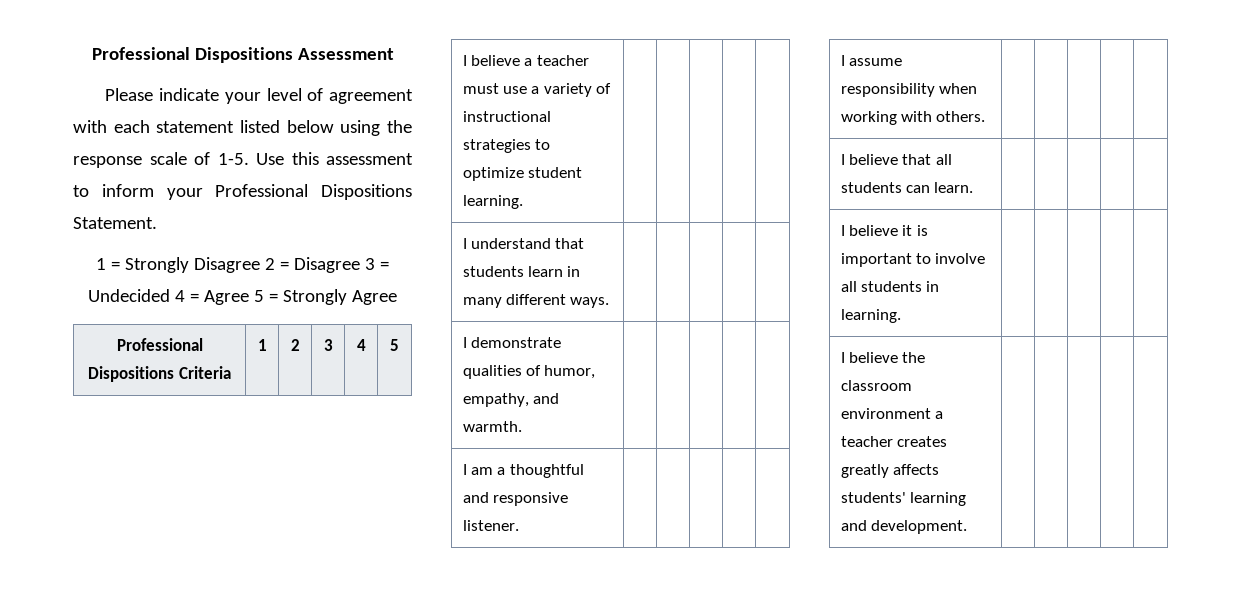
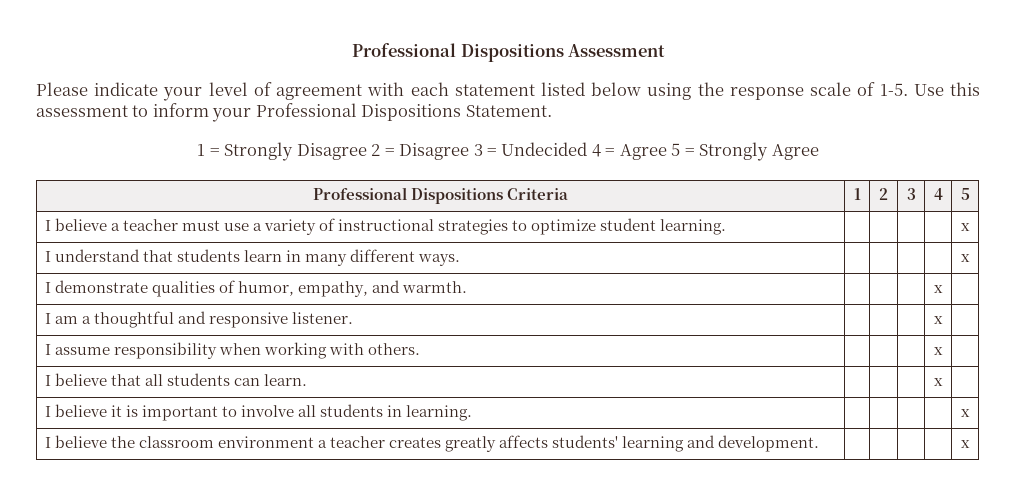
- I believe a teacher must use a variety of instructional strategies to optimize student learning. | | | | |
+ I believe a teacher must use a variety of instructional strategies to optimize student learning. | | | | | x
- I understand that students learn in many different ways. | | | | |
+ I understand that students learn in many different ways. | | | | | x
- I demonstrate qualities of humor, empathy, and warmth. | | | | |
+ I demonstrate qualities of humor, empathy, and warmth. | | | | x |
- I am a thoughtful and responsive listener. | | | | |
+ I am a thoughtful and responsive listener. | | | | x |
- I assume responsibility when working with others. | | | | |
+ I assume responsibility when working with others. | | | | x |
- I believe that all students can learn. | | | | |
+ I believe that all students can learn. | | | | x |
- I believe it is important to involve all students in learning. | | | | |
+ I believe it is important to involve all students in learning. | | | | | x
- I believe the classroom environment a teacher creates greatly affects students' learning and development. | | | | |
+ I believe the classroom environment a teacher creates greatly affects students' learning and development. | | | | | x

